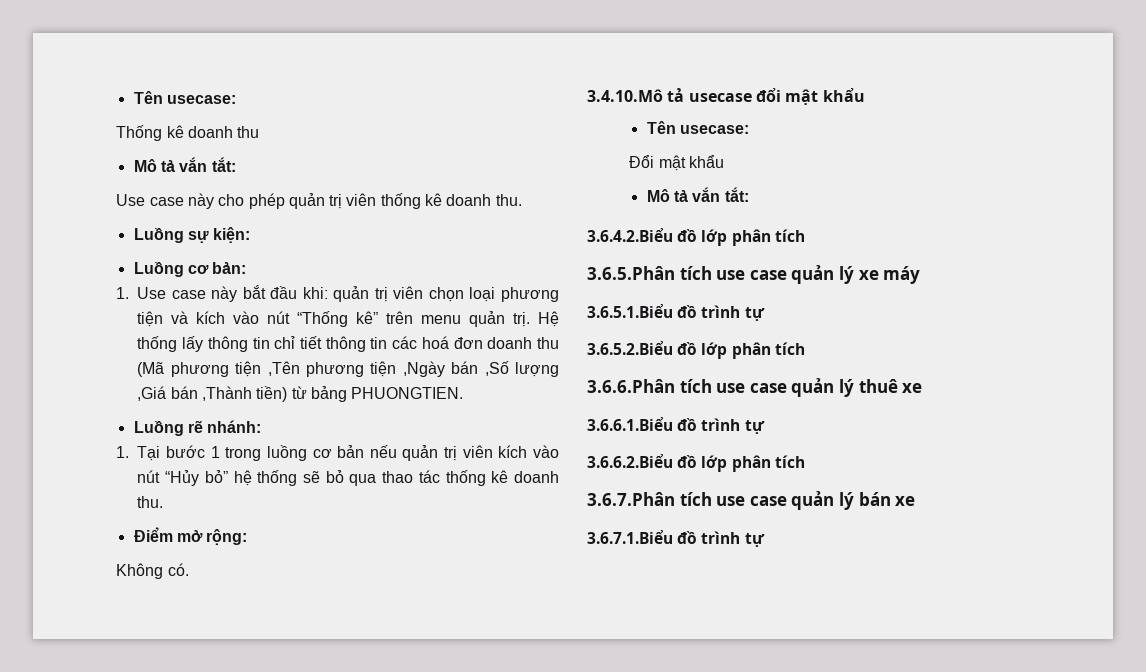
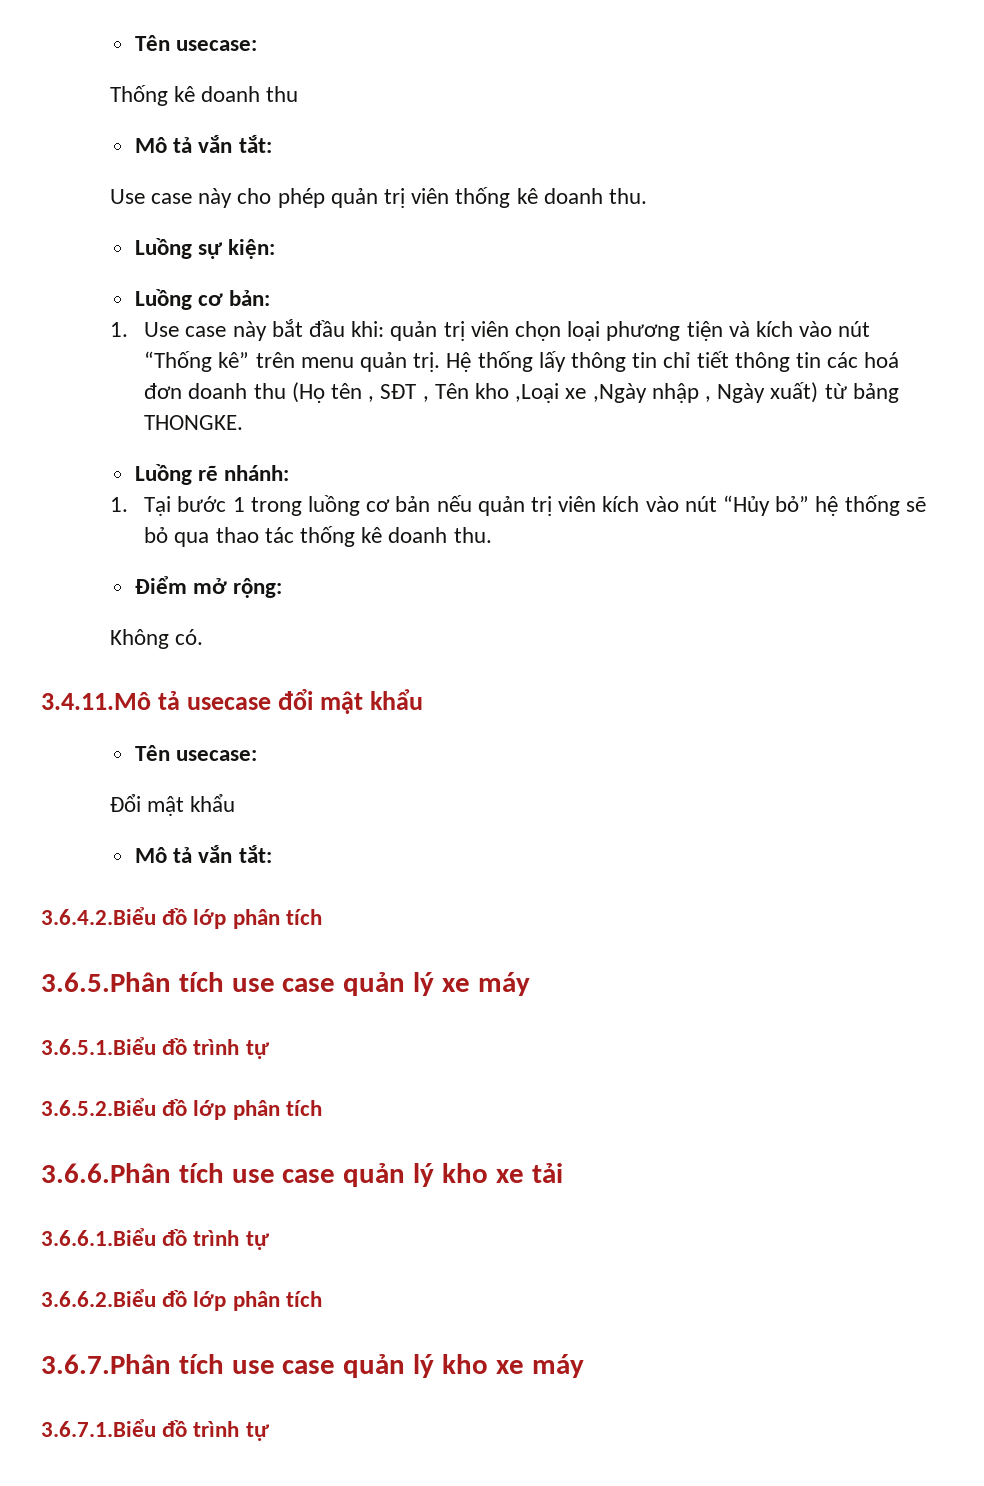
- Hệ thống lấy thông tin chỉ tiết thông tin các hoá đơn doanh thu (Mã phương tiện ,Tên phương tiện ,Ngày bán ,Số lượng ,Giá bán ,Thành tiền) từ bảng PHUONGTIEN.
+ Hệ thống lấy thông tin chỉ tiết thông tin các hoá đơn doanh thu (Họ tên , SĐT , Tên kho ,Loại xe ,Ngày nhập , Ngày xuất) từ bảng THONGKE.
- 3.4.10.Mô tả usecase đổi mật khẩu
+ 3.4.11.Mô tả usecase đổi mật khẩu
- 3.6.6.Phân tích use case quản lý thuê xe
+ 3.6.6.Phân tích use case quản lý kho xe tải
- 3.6.7.Phân tích use case quản lý bán xe
+ 3.6.7.Phân tích use case quản lý kho xe máy

